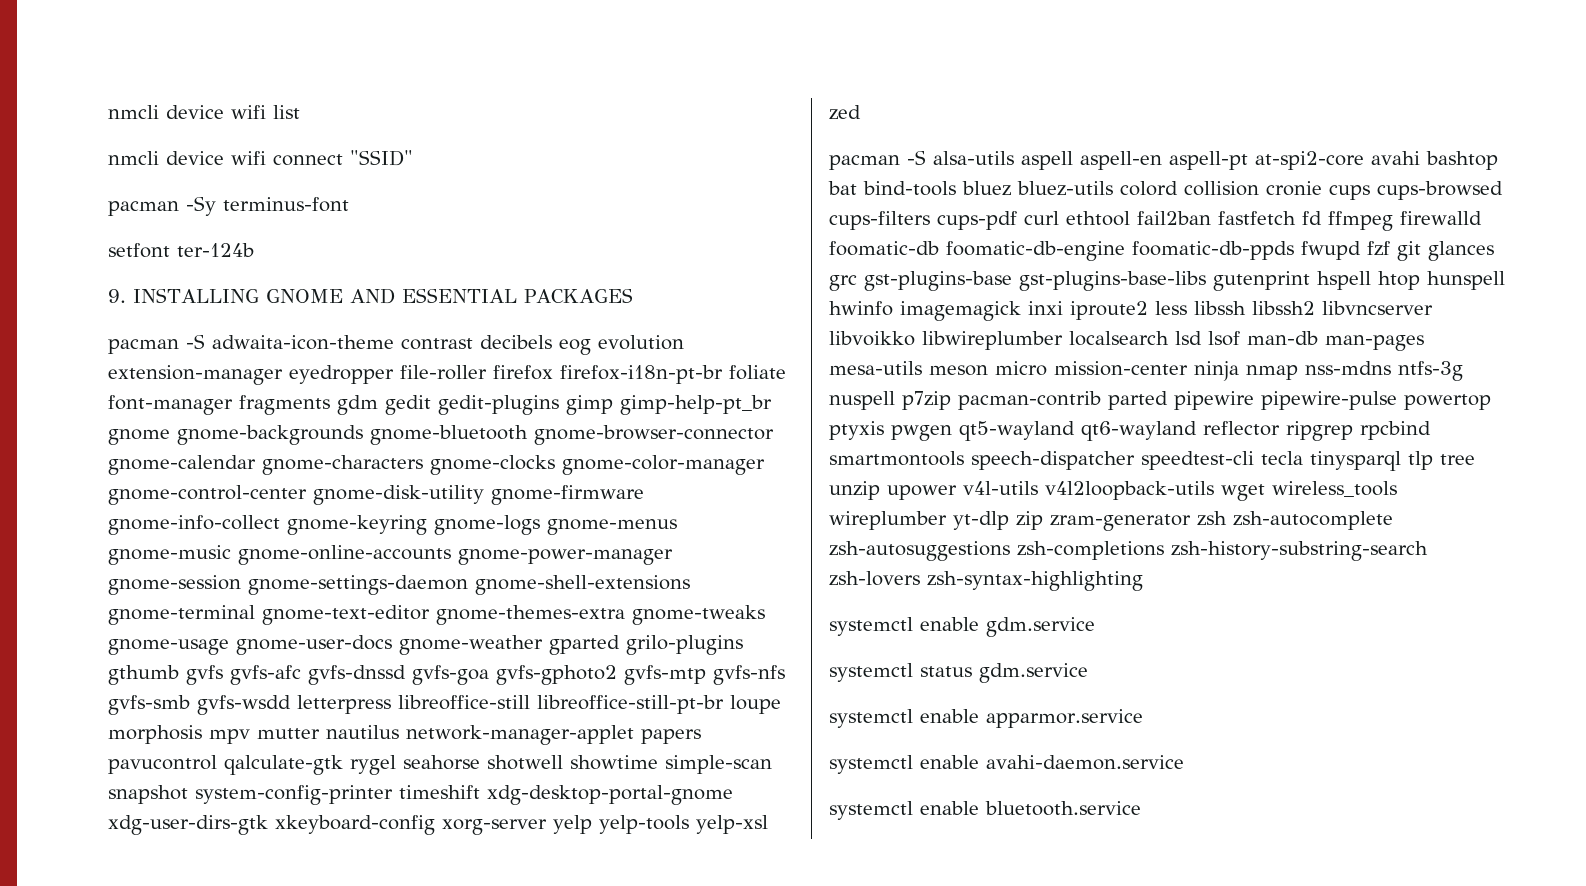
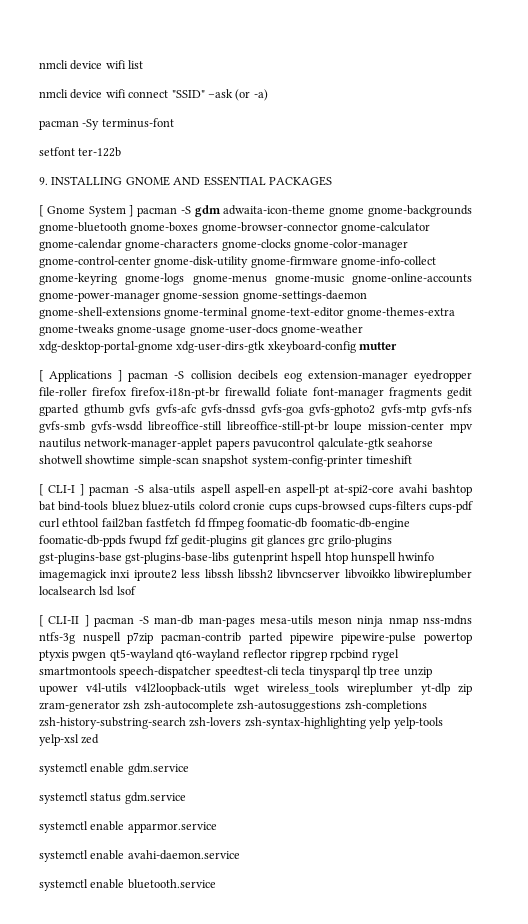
- nmcli device wifi connect "SSID"
+ nmcli device wifi connect "SSID" –ask (or -a)
- setfont ter-124b
+ setfont ter-122b
- pacman -S adwaita-icon-theme contrast decibels eog evolution extension-manager eyedropper file-roller firefox firefox-i18n-pt-br foliate font-manager fragments gdm gedit gedit-plugins gimp gimp-help-pt_br gnome gnome-backgrounds gnome-bluetooth gnome-browser-connector gnome-calendar gnome-characters gnome-clocks gnome-color-manager gnome-control-center gnome-disk-utility gnome-firmware gnome-info-collect gnome-keyring gnome-logs gnome-menus gnome-music gnome-online-accounts gnome-power-manager gnome-session gnome-settings-daemon gnome-shell-extensions gnome-terminal gnome-text-editor gnome-themes-extra gnome-tweaks gnome-usage gnome-user-docs gnome-weather gparted grilo-plugins gthumb gvfs gvfs-afc gvfs-dnssd gvfs-goa gvfs-gphoto2 gvfs-mtp gvfs-nfs gvfs-smb gvfs-wsdd letterpress libreoffice-still libreoffice-still-pt-br loupe morphosis mpv mutter nautilus network-manager-applet papers pavucontrol qalculate-gtk rygel seahorse shotwell showtime simple-scan snapshot system-config-printer timeshift xdg-desktop-portal-gnome xdg-user-dirs-gtk xkeyboard-config xorg-server yelp yelp-tools yelp-xsl zed
- pacman -S alsa-utils aspell aspell-en aspell-pt at-spi2-core avahi bashtop bat bind-tools bluez bluez-utils colord collision cronie cups cups-browsed cups-filters cups-pdf curl ethtool fail2ban fastfetch fd ffmpeg firewalld foomatic-db foomatic-db-engine foomatic-db-ppds fwupd fzf git glances grc gst-plugins-base gst-plugins-base-libs gutenprint hspell htop hunspell hwinfo imagemagick inxi iproute2 less libssh libssh2 libvncserver libvoikko libwireplumber localsearch lsd lsof man-db man-pages mesa-utils meson micro mission-center ninja nmap nss-mdns ntfs-3g nuspell p7zip pacman-contrib parted pipewire pipewire-pulse powertop ptyxis pwgen qt5-wayland qt6-wayland reflector ripgrep rpcbind smartmontools speech-dispatcher speedtest-cli tecla tinysparql tlp tree unzip upower v4l-utils v4l2loopback-utils wget wireless_tools wireplumber yt-dlp zip zram-generator zsh zsh-autocomplete zsh-autosuggestions zsh-completions zsh-history-substring-search zsh-lovers zsh-syntax-highlighting
+ [ Gnome System ] pacman -S gdm adwaita-icon-theme gnome gnome-backgrounds gnome-bluetooth gnome-boxes gnome-browser-connector gnome-calculator gnome-calendar gnome-characters gnome-clocks gnome-color-manager gnome-control-center gnome-disk-utility gnome-firmware gnome-info-collect gnome-keyring gnome-logs gnome-menus gnome-music gnome-online-accounts gnome-power-manager gnome-session gnome-settings-daemon gnome-shell-extensions gnome-terminal gnome-text-editor gnome-themes-extra gnome-tweaks gnome-usage gnome-user-docs gnome-weather xdg-desktop-portal-gnome xdg-user-dirs-gtk xkeyboard-config mutter
+ [ Applications ] pacman -S collision decibels eog extension-manager eyedropper file-roller firefox firefox-i18n-pt-br firewalld foliate font-manager fragments gedit gparted gthumb gvfs gvfs-afc gvfs-dnssd gvfs-goa gvfs-gphoto2 gvfs-mtp gvfs-nfs gvfs-smb gvfs-wsdd libreoffice-still libreoffice-still-pt-br loupe mission-center mpv nautilus network-manager-applet papers pavucontrol qalculate-gtk seahorse shotwell showtime simple-scan snapshot system-config-printer timeshift
+ [ CLI-I ] pacman -S alsa-utils aspell aspell-en aspell-pt at-spi2-core avahi bashtop bat bind-tools bluez bluez-utils colord cronie cups cups-browsed cups-filters cups-pdf curl ethtool fail2ban fastfetch fd ffmpeg foomatic-db foomatic-db-engine foomatic-db-ppds fwupd fzf gedit-plugins git glances grc grilo-plugins gst-plugins-base gst-plugins-base-libs gutenprint hspell htop hunspell hwinfo imagemagick inxi iproute2 less libssh libssh2 libvncserver libvoikko libwireplumber localsearch lsd lsof
+ [ CLI-II ] pacman -S man-db man-pages mesa-utils meson ninja nmap nss-mdns ntfs-3g nuspell p7zip pacman-contrib parted pipewire pipewire-pulse powertop ptyxis pwgen qt5-wayland qt6-wayland reflector ripgrep rpcbind rygel smartmontools speech-dispatcher speedtest-cli tecla tinysparql tlp tree unzip upower v4l-utils v4l2loopback-utils wget wireless_tools wireplumber yt-dlp zip zram-generator zsh zsh-autocomplete zsh-autosuggestions zsh-completions zsh-history-substring-search zsh-lovers zsh-syntax-highlighting yelp yelp-tools yelp-xsl zed

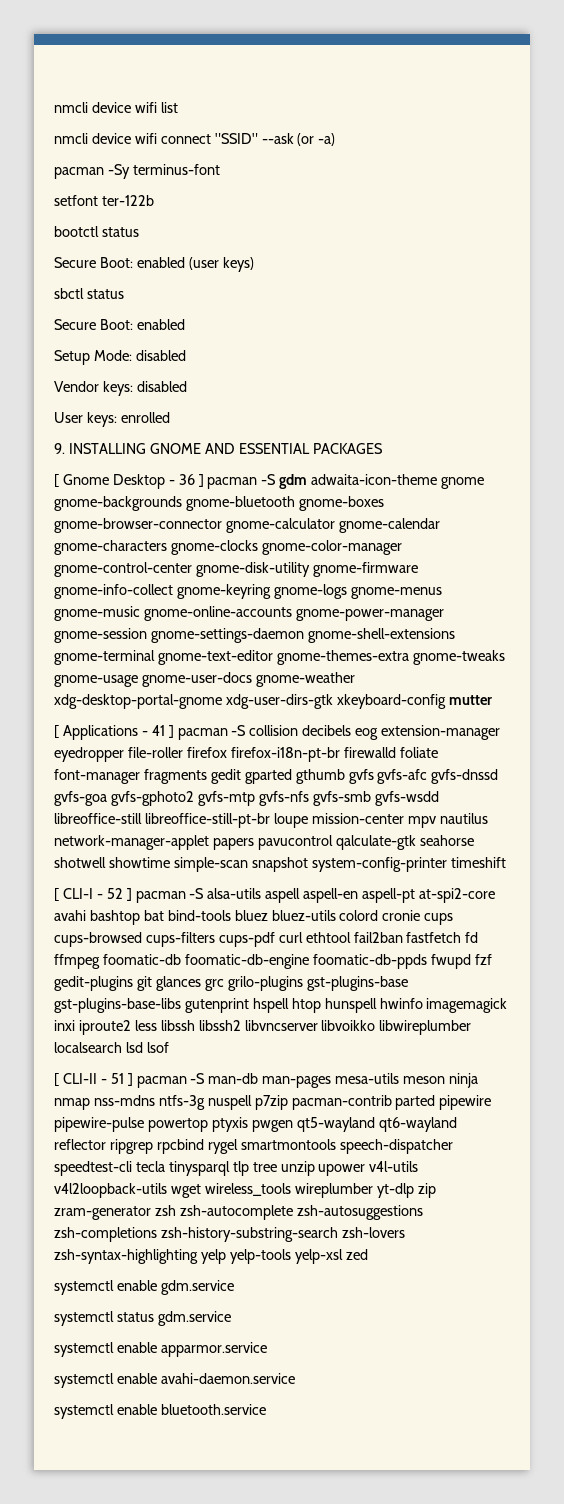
- nmcli device wifi connect "SSID" –ask (or -a)
+ nmcli device wifi connect "SSID" --ask (or -a)
+ bootctl status
+ Secure Boot: enabled (user keys)
+ sbctl status
+ Secure Boot: enabled
+ Setup Mode: disabled
+ Vendor keys: disabled
+ User keys: enrolled
- [ Gnome System ] pacman -S gdm adwaita-icon-theme gnome gnome-backgrounds gnome-bluetooth gnome-boxes gnome-browser-connector gnome-calculator gnome-calendar gnome-characters gnome-clocks gnome-color-manager gnome-control-center gnome-disk-utility gnome-firmware gnome-info-collect gnome-keyring gnome-logs gnome-menus gnome-music gnome-online-accounts gnome-power-manager gnome-session gnome-settings-daemon gnome-shell-extensions gnome-terminal gnome-text-editor gnome-themes-extra gnome-tweaks gnome-usage gnome-user-docs gnome-weather xdg-desktop-portal-gnome xdg-user-dirs-gtk xkeyboard-config mutter
+ [ Gnome Desktop - 36 ] pacman -S gdm adwaita-icon-theme gnome gnome-backgrounds gnome-bluetooth gnome-boxes gnome-browser-connector gnome-calculator gnome-calendar gnome-characters gnome-clocks gnome-color-manager gnome-control-center gnome-disk-utility gnome-firmware gnome-info-collect gnome-keyring gnome-logs gnome-menus gnome-music gnome-online-accounts gnome-power-manager gnome-session gnome-settings-daemon gnome-shell-extensions gnome-terminal gnome-text-editor gnome-themes-extra gnome-tweaks gnome-usage gnome-user-docs gnome-weather xdg-desktop-portal-gnome xdg-user-dirs-gtk xkeyboard-config mutter
- [ Applications ] pacman -S collision decibels eog extension-manager eyedropper file-roller firefox firefox-i18n-pt-br firewalld foliate font-manager fragments gedit gparted gthumb gvfs gvfs-afc gvfs-dnssd gvfs-goa gvfs-gphoto2 gvfs-mtp gvfs-nfs gvfs-smb gvfs-wsdd libreoffice-still libreoffice-still-pt-br loupe mission-center mpv nautilus network-manager-applet papers pavucontrol qalculate-gtk seahorse shotwell showtime simple-scan snapshot system-config-printer timeshift
+ [ Applications - 41 ] pacman -S collision decibels eog extension-manager eyedropper file-roller firefox firefox-i18n-pt-br firewalld foliate font-manager fragments gedit gparted gthumb gvfs gvfs-afc gvfs-dnssd gvfs-goa gvfs-gphoto2 gvfs-mtp gvfs-nfs gvfs-smb gvfs-wsdd libreoffice-still libreoffice-still-pt-br loupe mission-center mpv nautilus network-manager-applet papers pavucontrol qalculate-gtk seahorse shotwell showtime simple-scan snapshot system-config-printer timeshift
- [ CLI-I ] pacman -S alsa-utils aspell aspell-en aspell-pt at-spi2-core avahi bashtop bat bind-tools bluez bluez-utils colord cronie cups cups-browsed cups-filters cups-pdf curl ethtool fail2ban fastfetch fd ffmpeg foomatic-db foomatic-db-engine foomatic-db-ppds fwupd fzf gedit-plugins git glances grc grilo-plugins gst-plugins-base gst-plugins-base-libs gutenprint hspell htop hunspell hwinfo imagemagick inxi iproute2 less libssh libssh2 libvncserver libvoikko libwireplumber localsearch lsd lsof
+ [ CLI-I - 52 ] pacman -S alsa-utils aspell aspell-en aspell-pt at-spi2-core avahi bashtop bat bind-tools bluez bluez-utils colord cronie cups cups-browsed cups-filters cups-pdf curl ethtool fail2ban fastfetch fd ffmpeg foomatic-db foomatic-db-engine foomatic-db-ppds fwupd fzf gedit-plugins git glances grc grilo-plugins gst-plugins-base gst-plugins-base-libs gutenprint hspell htop hunspell hwinfo imagemagick inxi iproute2 less libssh libssh2 libvncserver libvoikko libwireplumber localsearch lsd lsof
- [ CLI-II ] pacman -S man-db man-pages mesa-utils meson ninja nmap nss-mdns ntfs-3g nuspell p7zip pacman-contrib parted pipewire pipewire-pulse powertop ptyxis pwgen qt5-wayland qt6-wayland reflector ripgrep rpcbind rygel smartmontools speech-dispatcher speedtest-cli tecla tinysparql tlp tree unzip upower v4l-utils v4l2loopback-utils wget wireless_tools wireplumber yt-dlp zip zram-generator zsh zsh-autocomplete zsh-autosuggestions zsh-completions zsh-history-substring-search zsh-lovers zsh-syntax-highlighting yelp yelp-tools yelp-xsl zed
+ [ CLI-II - 51 ] pacman -S man-db man-pages mesa-utils meson ninja nmap nss-mdns ntfs-3g nuspell p7zip pacman-contrib parted pipewire pipewire-pulse powertop ptyxis pwgen qt5-wayland qt6-wayland reflector ripgrep rpcbind rygel smartmontools speech-dispatcher speedtest-cli tecla tinysparql tlp tree unzip upower v4l-utils v4l2loopback-utils wget wireless_tools wireplumber yt-dlp zip zram-generator zsh zsh-autocomplete zsh-autosuggestions zsh-completions zsh-history-substring-search zsh-lovers zsh-syntax-highlighting yelp yelp-tools yelp-xsl zed

